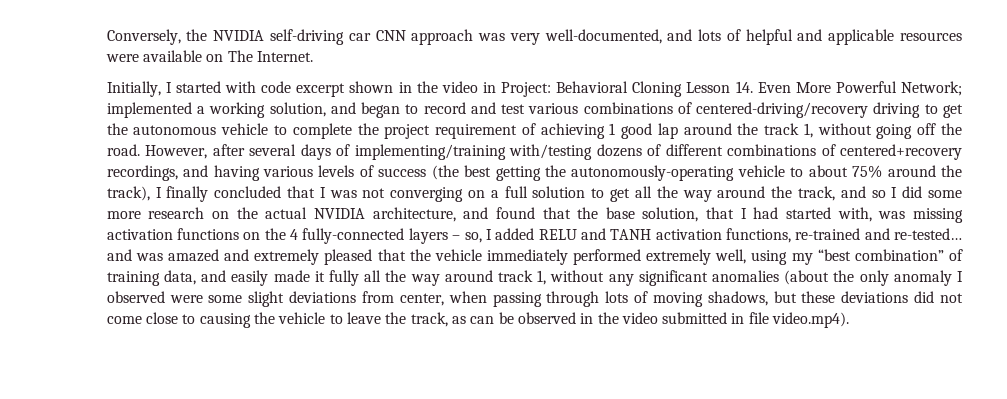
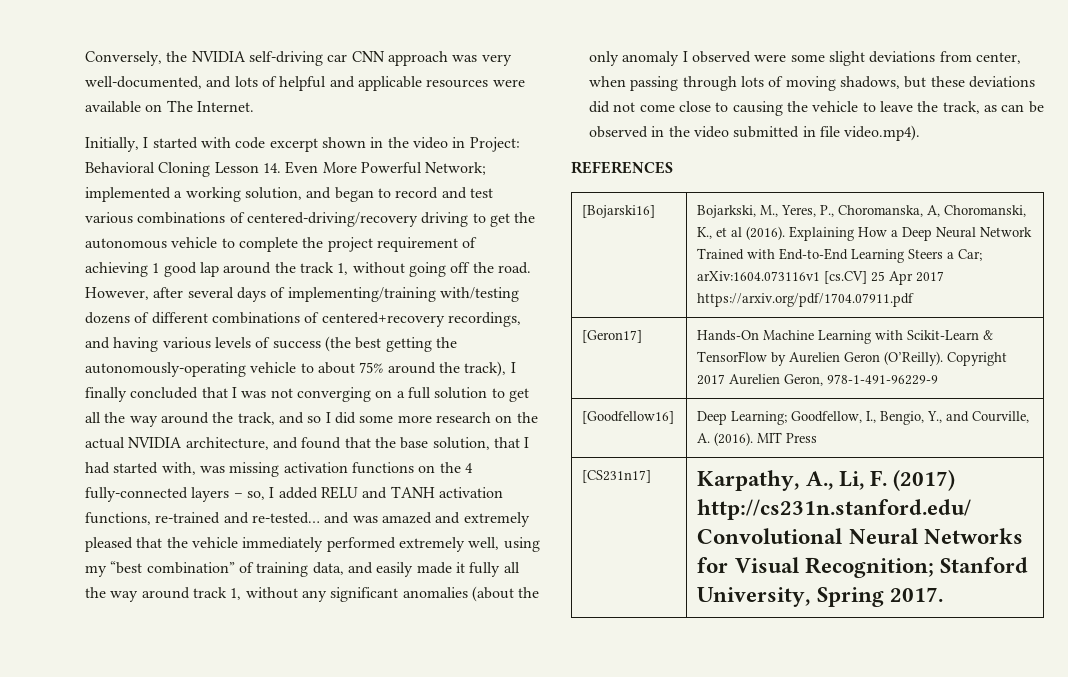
+ REFERENCES
+ [Bojarski16] | Bojarkski, M., Yeres, P., Choromanska, A, Choromanski, K., et al (2016). Explaining How a Deep Neural Network Trained with End-to-End Learning Steers a Car; arXiv:1604.073116v1 [cs.CV] 25 Apr 2017 https://arxiv.org/pdf/1704.07911.pdf
+ [Geron17] | Hands-On Machine Learning with Scikit-Learn & TensorFlow by Aurelien Geron (O’Reilly). Copyright 2017 Aurelien Geron, 978-1-491-96229-9
+ [Goodfellow16] | Deep Learning; Goodfellow, I., Bengio, Y., and Courville, A. (2016). MIT Press
+ [CS231n17] | Karpathy, A., Li, F. (2017) http://cs231n.stanford.edu/ Convolutional Neural Networks for Visual Recognition; Stanford University, Spring 2017.

